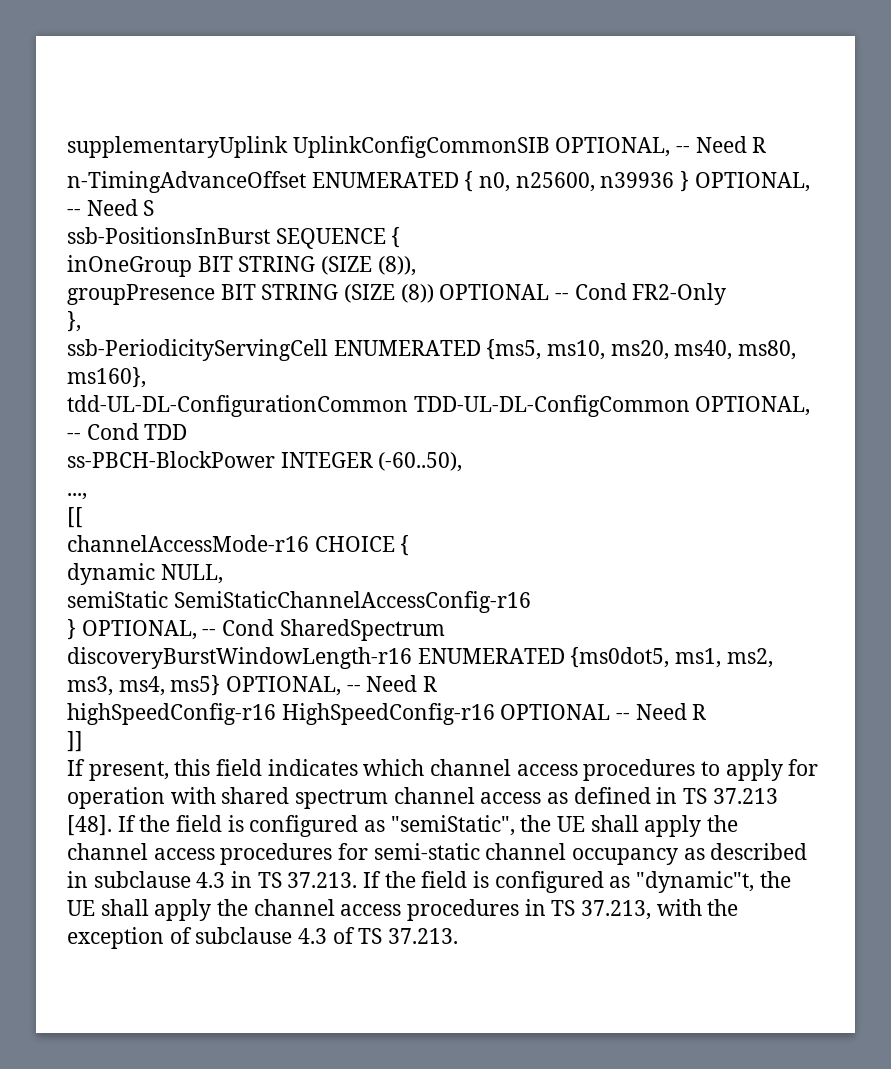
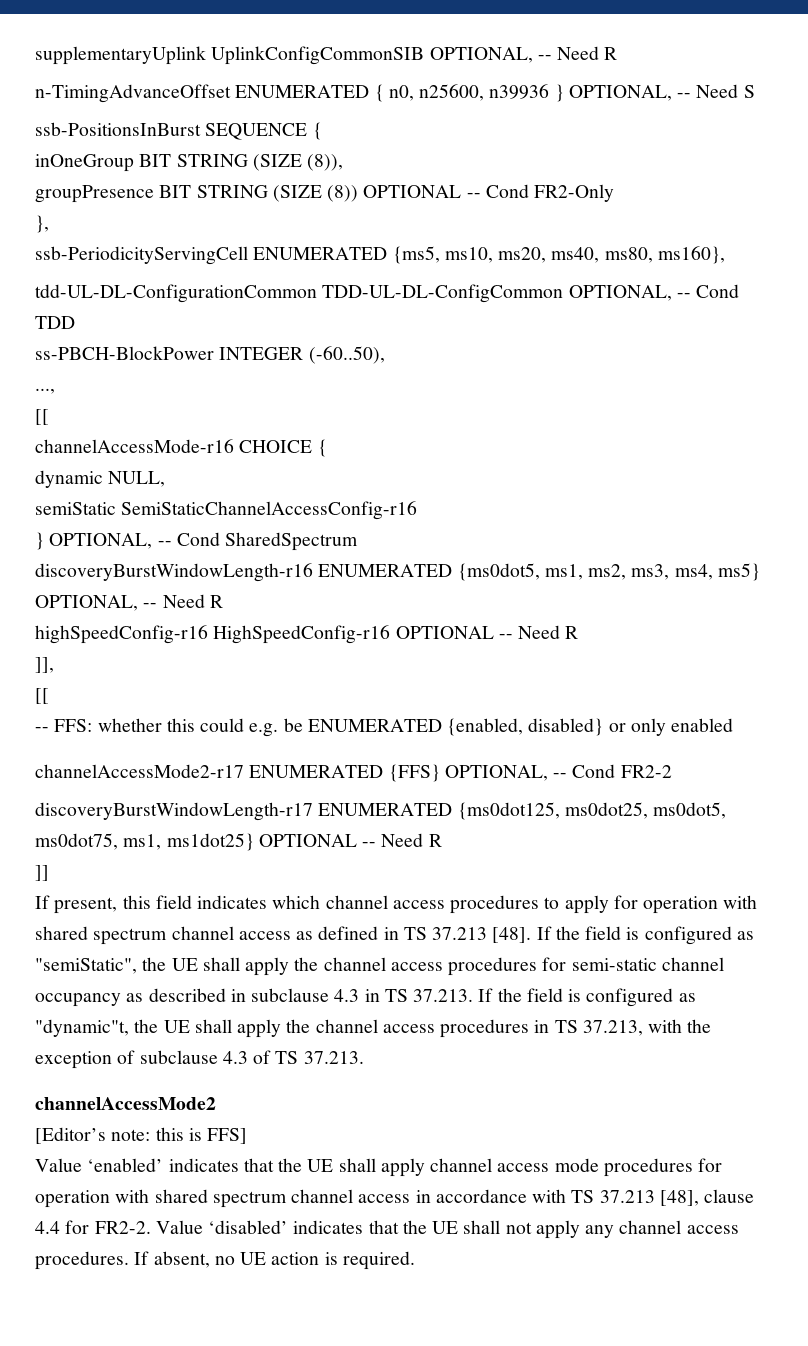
+ ]],
+ [[
+ -- FFS: whether this could e.g. be ENUMERATED {enabled, disabled} or only enabled
+ channelAccessMode2-r17 ENUMERATED {FFS} OPTIONAL, -- Cond FR2-2
+ discoveryBurstWindowLength-r17 ENUMERATED {ms0dot125, ms0dot25, ms0dot5, ms0dot75, ms1, ms1dot25} OPTIONAL -- Need R
+ channelAccessMode2
+ [Editor’s note: this is FFS]
+ Value ‘enabled’ indicates that the UE shall apply channel access mode procedures for operation with shared spectrum channel access in accordance with TS 37.213 [48], clause 4.4 for FR2-2. Value ‘disabled’ indicates that the UE shall not apply any channel access procedures. If absent, no UE action is required.

